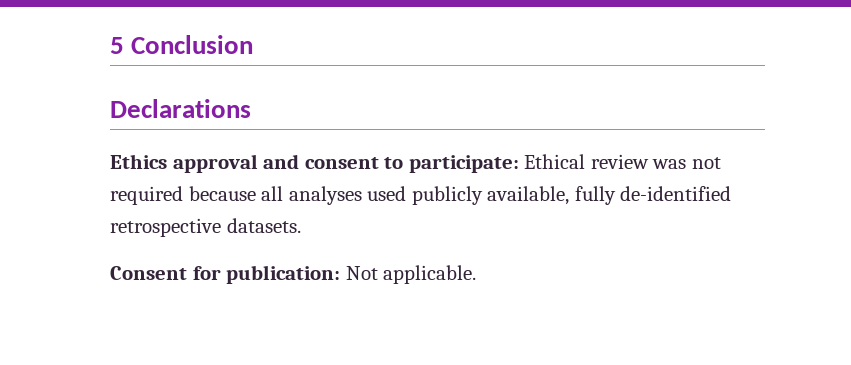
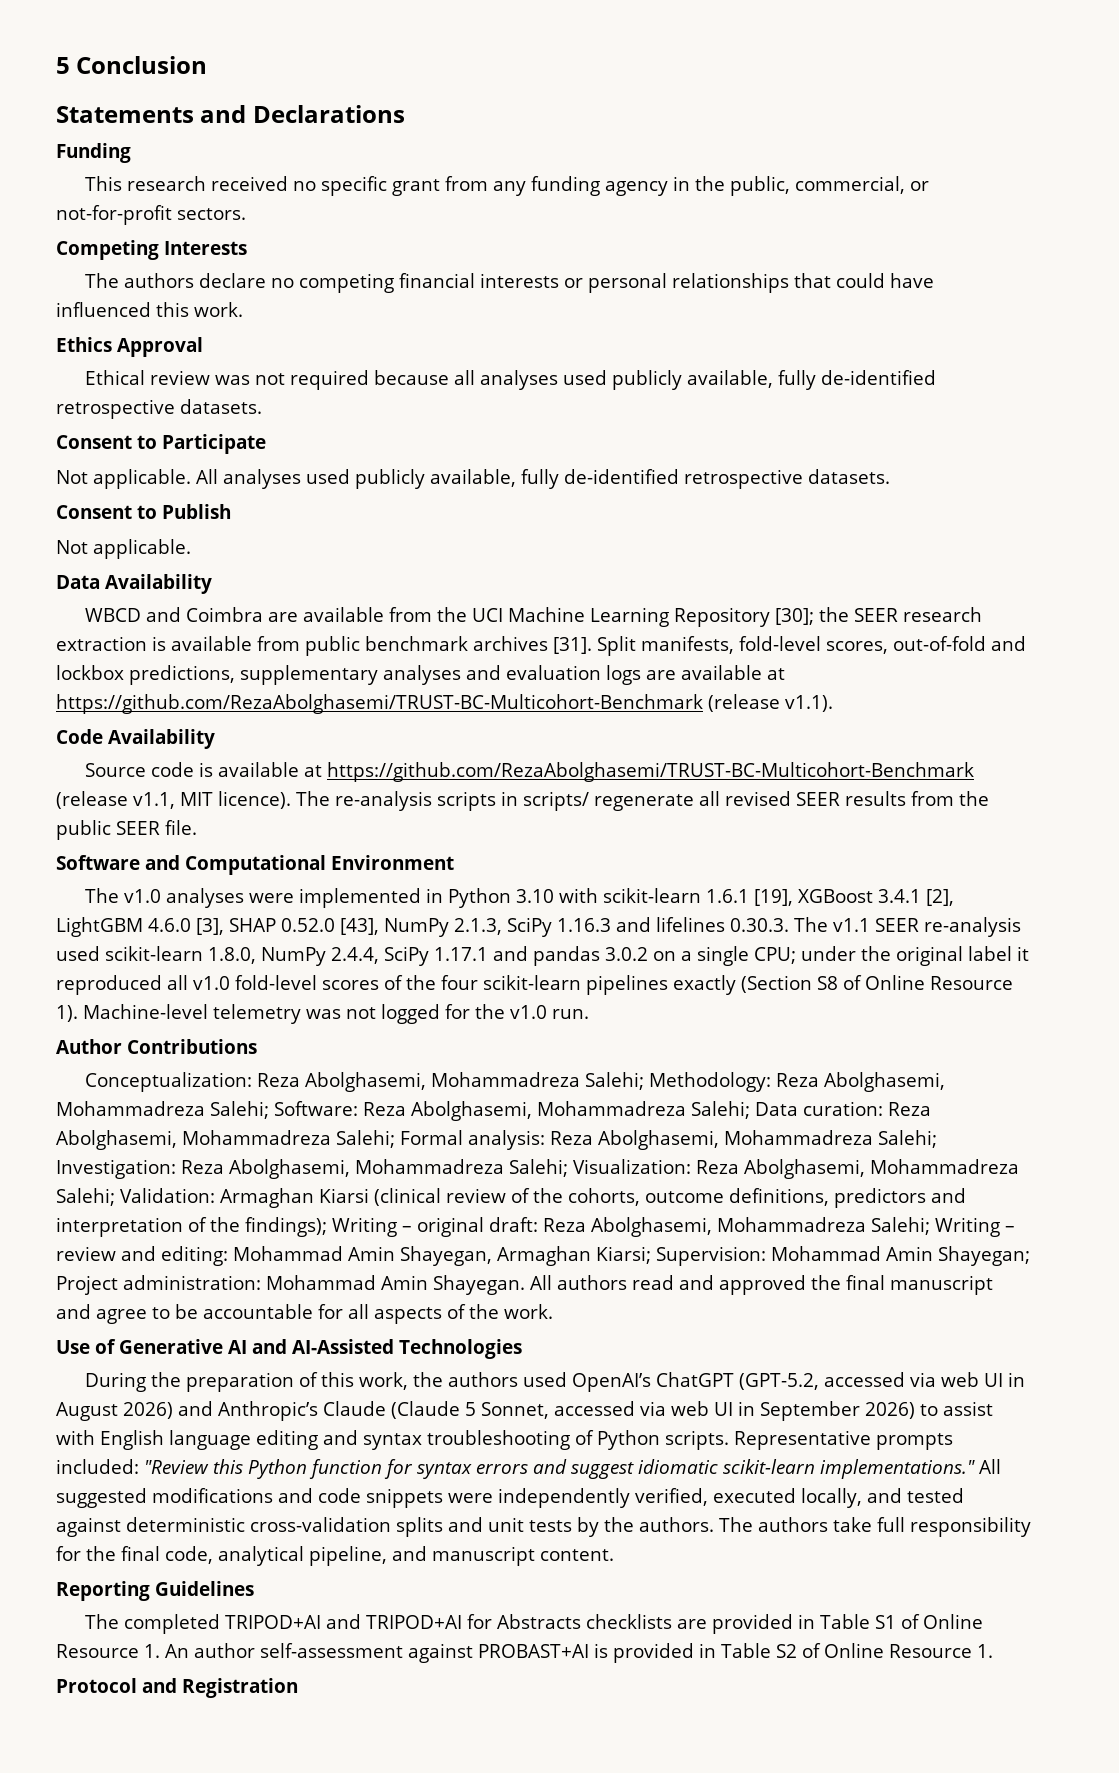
- Declarations
+ Statements and Declarations
- Ethics approval and consent to participate: Ethical review was not required because all analyses used publicly available, fully de-identified retrospective datasets.
+ Funding
+ This research received no specific grant from any funding agency in the public, commercial, or not-for-profit sectors.
+ Competing Interests
+ The authors declare no competing financial interests or personal relationships that could have influenced this work.
+ Ethics Approval
+ Ethical review was not required because all analyses used publicly available, fully de-identified retrospective datasets.
- Consent for publication: Not applicable.
+ Consent to Participate
+ Not applicable. All analyses used publicly available, fully de-identified retrospective datasets.
+ Consent to Publish
+ Not applicable.
+ Data Availability
+ WBCD and Coimbra are available from the UCI Machine Learning Repository [30]; the SEER research extraction is available from public benchmark archives [31]. Split manifests, fold-level scores, out-of-fold and lockbox predictions, supplementary analyses and evaluation logs are available at https://github.com/RezaAbolghasemi/TRUST-BC-Multicohort-Benchmark (release v1.1).
+ Code Availability
+ Source code is available at https://github.com/RezaAbolghasemi/TRUST-BC-Multicohort-Benchmark (release v1.1, MIT licence). The re-analysis scripts in scripts/ regenerate all revised SEER results from the public SEER file.
+ Software and Computational Environment
+ The v1.0 analyses were implemented in Python 3.10 with scikit-learn 1.6.1 [19], XGBoost 3.4.1 [2], LightGBM 4.6.0 [3], SHAP 0.52.0 [43], NumPy 2.1.3, SciPy 1.16.3 and lifelines 0.30.3. The v1.1 SEER re-analysis used scikit-learn 1.8.0, NumPy 2.4.4, SciPy 1.17.1 and pandas 3.0.2 on a single CPU; under the original label it reproduced all v1.0 fold-level scores of the four scikit-learn pipelines exactly (Section S8 of Online Resource 1). Machine-level telemetry was not logged for the v1.0 run.
+ Author Contributions
+ Conceptualization: Reza Abolghasemi, Mohammadreza Salehi; Methodology: Reza Abolghasemi, Mohammadreza Salehi; Software: Reza Abolghasemi, Mohammadreza Salehi; Data curation: Reza Abolghasemi, Mohammadreza Salehi; Formal analysis: Reza Abolghasemi, Mohammadreza Salehi; Investigation: Reza Abolghasemi, Mohammadreza Salehi; Visualization: Reza Abolghasemi, Mohammadreza Salehi; Validation: Armaghan Kiarsi (clinical review of the cohorts, outcome definitions, predictors and interpretation of the findings); Writing – original draft: Reza Abolghasemi, Mohammadreza Salehi; Writing – review and editing: Mohammad Amin Shayegan, Armaghan Kiarsi; Supervision: Mohammad Amin Shayegan; Project administration: Mohammad Amin Shayegan. All authors read and approved the final manuscript and agree to be accountable for all aspects of the work.
+ Use of Generative AI and AI-Assisted Technologies
+ During the preparation of this work, the authors used OpenAI’s ChatGPT (GPT-5.2, accessed via web UI in August 2026) and Anthropic’s Claude (Claude 5 Sonnet, accessed via web UI in September 2026) to assist with English language editing and syntax troubleshooting of Python scripts. Representative prompts included: "Review this Python function for syntax errors and suggest idiomatic scikit-learn implementations." All suggested modifications and code snippets were independently verified, executed locally, and tested against deterministic cross-validation splits and unit tests by the authors. The authors take full responsibility for the final code, analytical pipeline, and manuscript content.
+ Reporting Guidelines
+ The completed TRIPOD+AI and TRIPOD+AI for Abstracts checklists are provided in Table S1 of Online Resource 1. An author self-assessment against PROBAST+AI is provided in Table S2 of Online Resource 1.
+ Protocol and Registration

